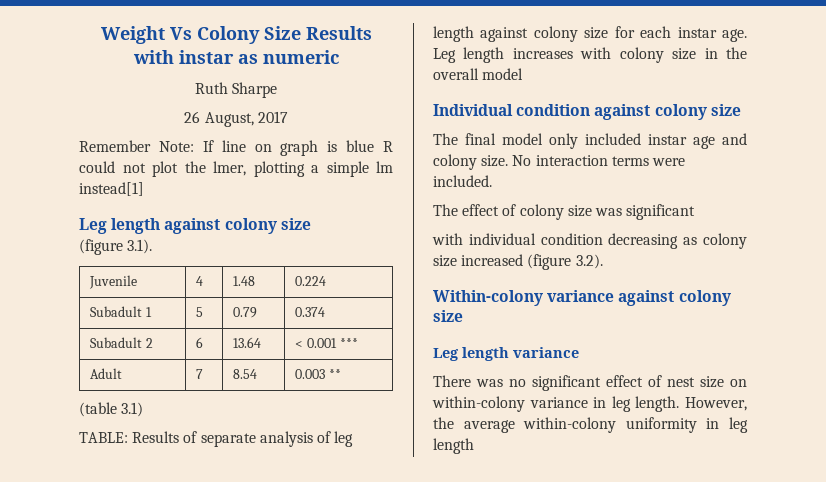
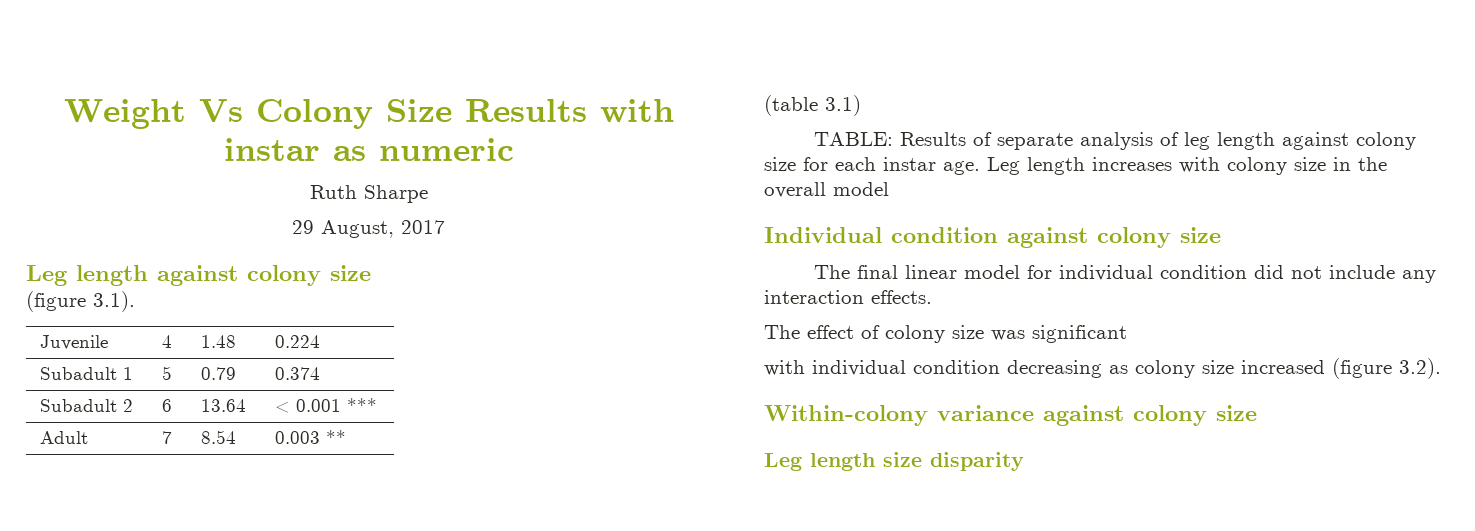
- 26 August, 2017
+ 29 August, 2017
- Remember Note: If line on graph is blue R could not plot the lmer, plotting a simple lm instead[1]
- The final model only included instar age and colony size. No interaction terms were included.
+ The final linear model for individual condition did not include any interaction effects.
- Leg length variance
- There was no significant effect of nest size on within-colony variance in leg length. However, the average within-colony uniformity in leg length
+ Leg length size disparity

